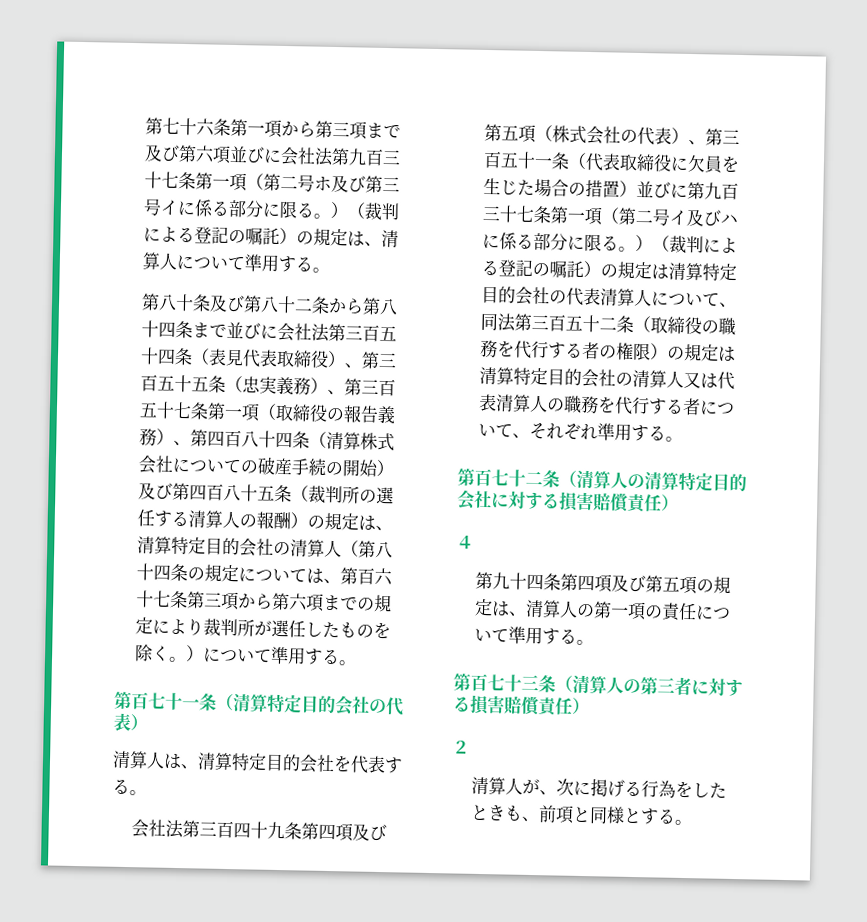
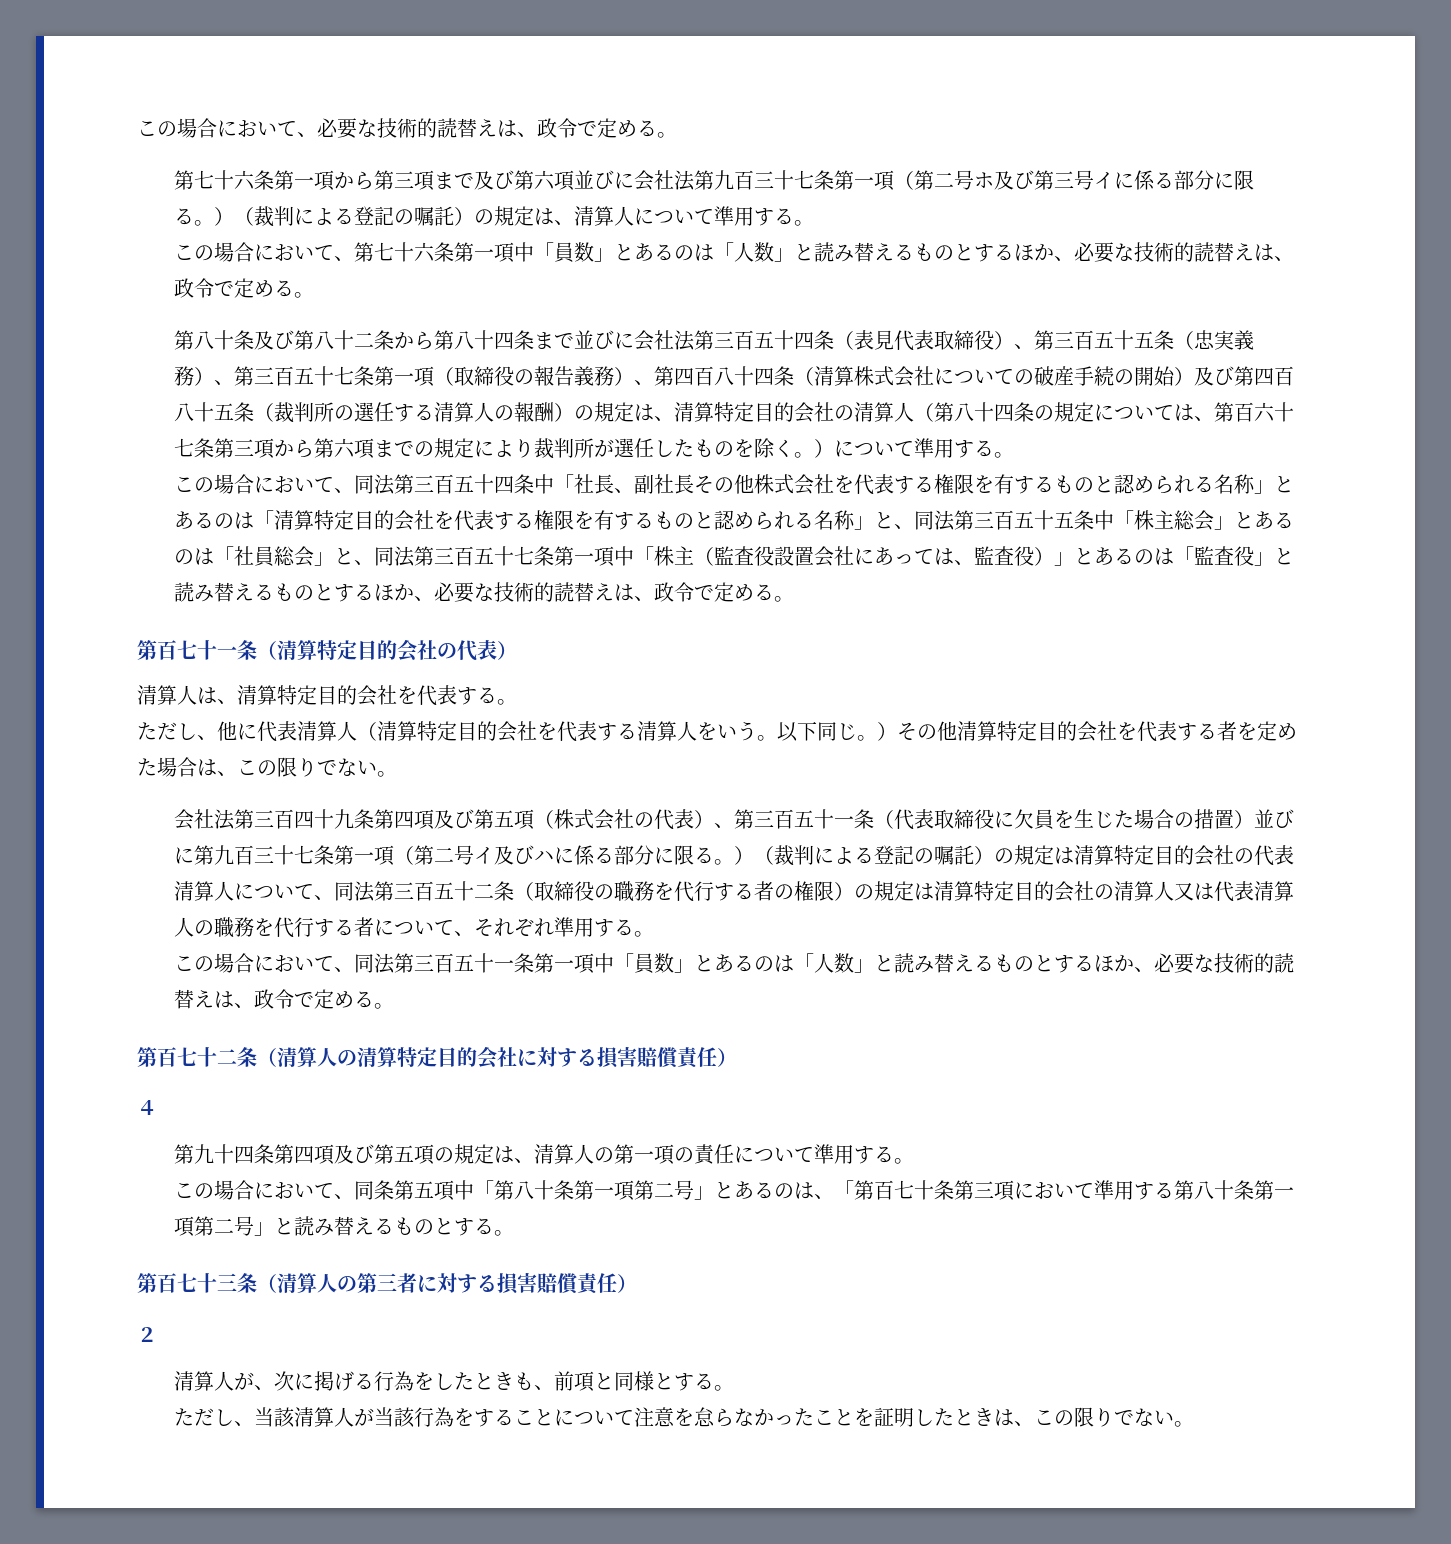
+ この場合において、必要な技術的読替えは、政令で定める。
+ この場合において、第七十六条第一項中「員数」とあるのは「人数」と読み替えるものとするほか、必要な技術的読替えは、政令で定める。
+ この場合において、同法第三百五十四条中「社長、副社長その他株式会社を代表する権限を有するものと認められる名称」とあるのは「清算特定目的会社を代表する権限を有するものと認められる名称」と、同法第三百五十五条中「株主総会」とあるのは「社員総会」と、同法第三百五十七条第一項中「株主（監査役設置会社にあっては、監査役）」とあるのは「監査役」と読み替えるものとするほか、必要な技術的読替えは、政令で定める。
+ ただし、他に代表清算人（清算特定目的会社を代表する清算人をいう。以下同じ。）その他清算特定目的会社を代表する者を定めた場合は、この限りでない。
+ この場合において、同法第三百五十一条第一項中「員数」とあるのは「人数」と読み替えるものとするほか、必要な技術的読替えは、政令で定める。
+ この場合において、同条第五項中「第八十条第一項第二号」とあるのは、「第百七十条第三項において準用する第八十条第一項第二号」と読み替えるものとする。
+ ただし、当該清算人が当該行為をすることについて注意を怠らなかったことを証明したときは、この限りでない。

